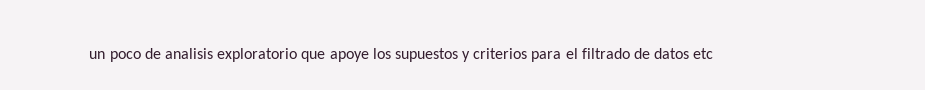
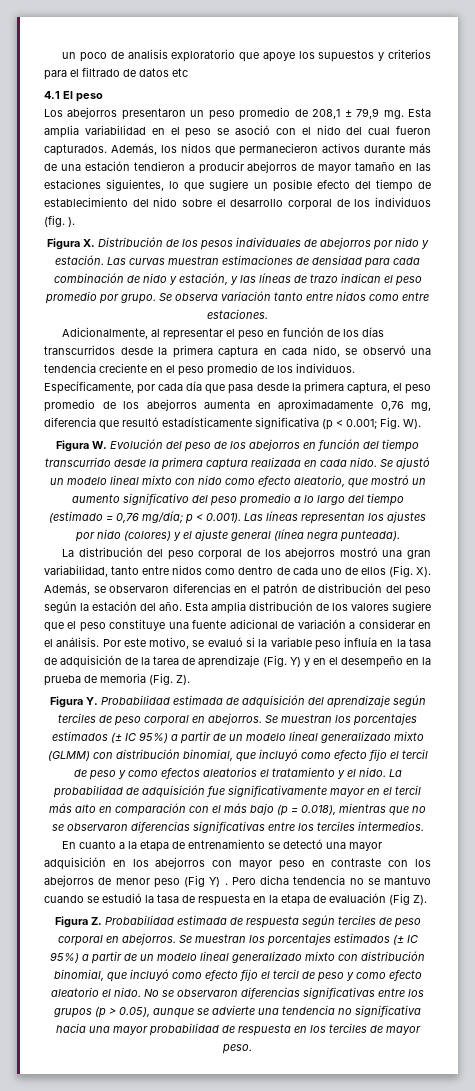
+ 4.1 El peso
+ Los abejorros presentaron un peso promedio de 208,1 ± 79,9 mg. Esta amplia variabilidad en el peso se asoció con el nido del cual fueron capturados. Además, los nidos que permanecieron activos durante más de una estación tendieron a producir abejorros de mayor tamaño en las estaciones siguientes, lo que sugiere un posible efecto del tiempo de establecimiento del nido sobre el desarrollo corporal de los individuos (fig. ).
+ Figura X. Distribución de los pesos individuales de abejorros por nido y estación. Las curvas muestran estimaciones de densidad para cada combinación de nido y estación, y las líneas de trazo indican el peso promedio por grupo. Se observa variación tanto entre nidos como entre estaciones.
+ Adicionalmente, al representar el peso en función de los días transcurridos desde la primera captura en cada nido, se observó una tendencia creciente en el peso promedio de los individuos. Específicamente, por cada día que pasa desde la primera captura, el peso promedio de los abejorros aumenta en aproximadamente 0,76 mg, diferencia que resultó estadísticamente significativa (p < 0.001; Fig. W).
+ Figura W. Evolución del peso de los abejorros en función del tiempo transcurrido desde la primera captura realizada en cada nido. Se ajustó un modelo lineal mixto con nido como efecto aleatorio, que mostró un aumento significativo del peso promedio a lo largo del tiempo (estimado = 0,76 mg/día; p < 0.001). Las líneas representan los ajustes por nido (colores) y el ajuste general (línea negra punteada).
+ La distribución del peso corporal de los abejorros mostró una gran variabilidad, tanto entre nidos como dentro de cada uno de ellos (Fig. X). Además, se observaron diferencias en el patrón de distribución del peso según la estación del año. Esta amplia distribución de los valores sugiere que el peso constituye una fuente adicional de variación a considerar en el análisis. Por este motivo, se evaluó si la variable peso influía en la tasa de adquisición de la tarea de aprendizaje (Fig. Y) y en el desempeño en la prueba de memoria (Fig. Z).
+ Figura Y. Probabilidad estimada de adquisición del aprendizaje según terciles de peso corporal en abejorros. Se muestran los porcentajes estimados (± IC 95%) a partir de un modelo lineal generalizado mixto (GLMM) con distribución binomial, que incluyó como efecto fijo el tercil de peso y como efectos aleatorios el tratamiento y el nido. La probabilidad de adquisición fue significativamente mayor en el tercil más alto en comparación con el más bajo (p = 0.018), mientras que no se observaron diferencias significativas entre los terciles intermedios.
+ En cuanto a la etapa de entrenamiento se detectó una mayor adquisición en los abejorros con mayor peso en contraste con los abejorros de menor peso (Fig Y) . Pero dicha tendencia no se mantuvo cuando se estudió la tasa de respuesta en la etapa de evaluación (Fig Z).
+ Figura Z. Probabilidad estimada de respuesta según terciles de peso corporal en abejorros. Se muestran los porcentajes estimados (± IC 95%) a partir de un modelo lineal generalizado mixto con distribución binomial, que incluyó como efecto fijo el tercil de peso y como efecto aleatorio el nido. No se observaron diferencias significativas entre los grupos (p > 0.05), aunque se advierte una tendencia no significativa hacia una mayor probabilidad de respuesta en los terciles de mayor peso.

